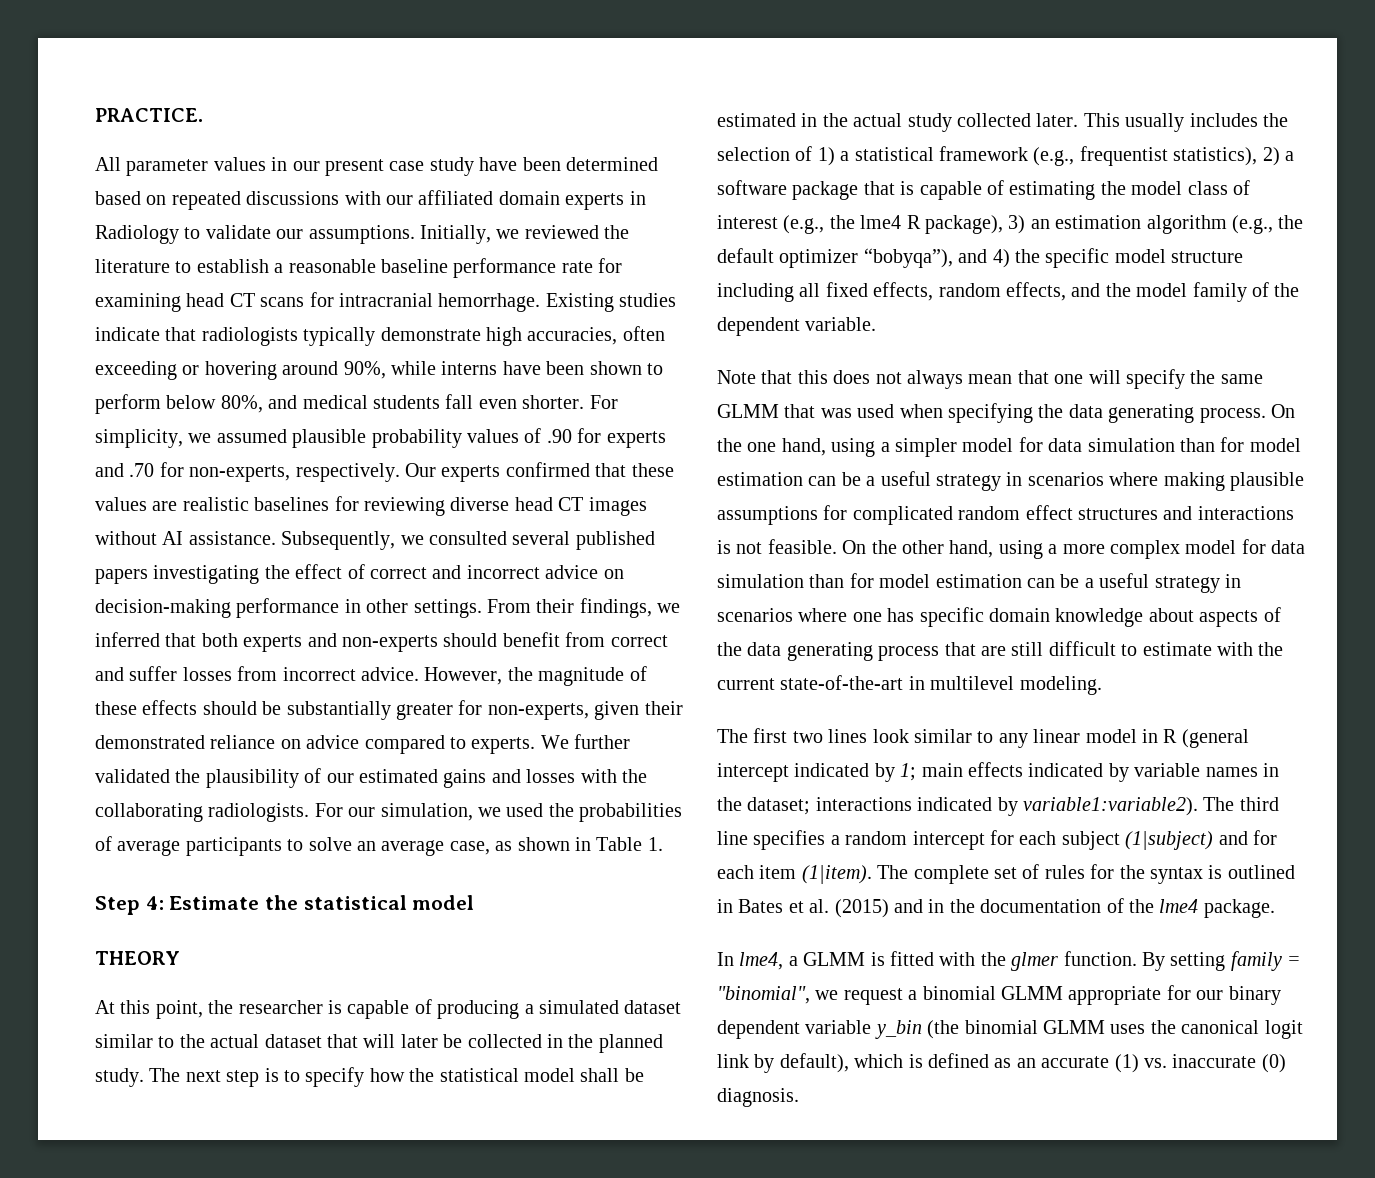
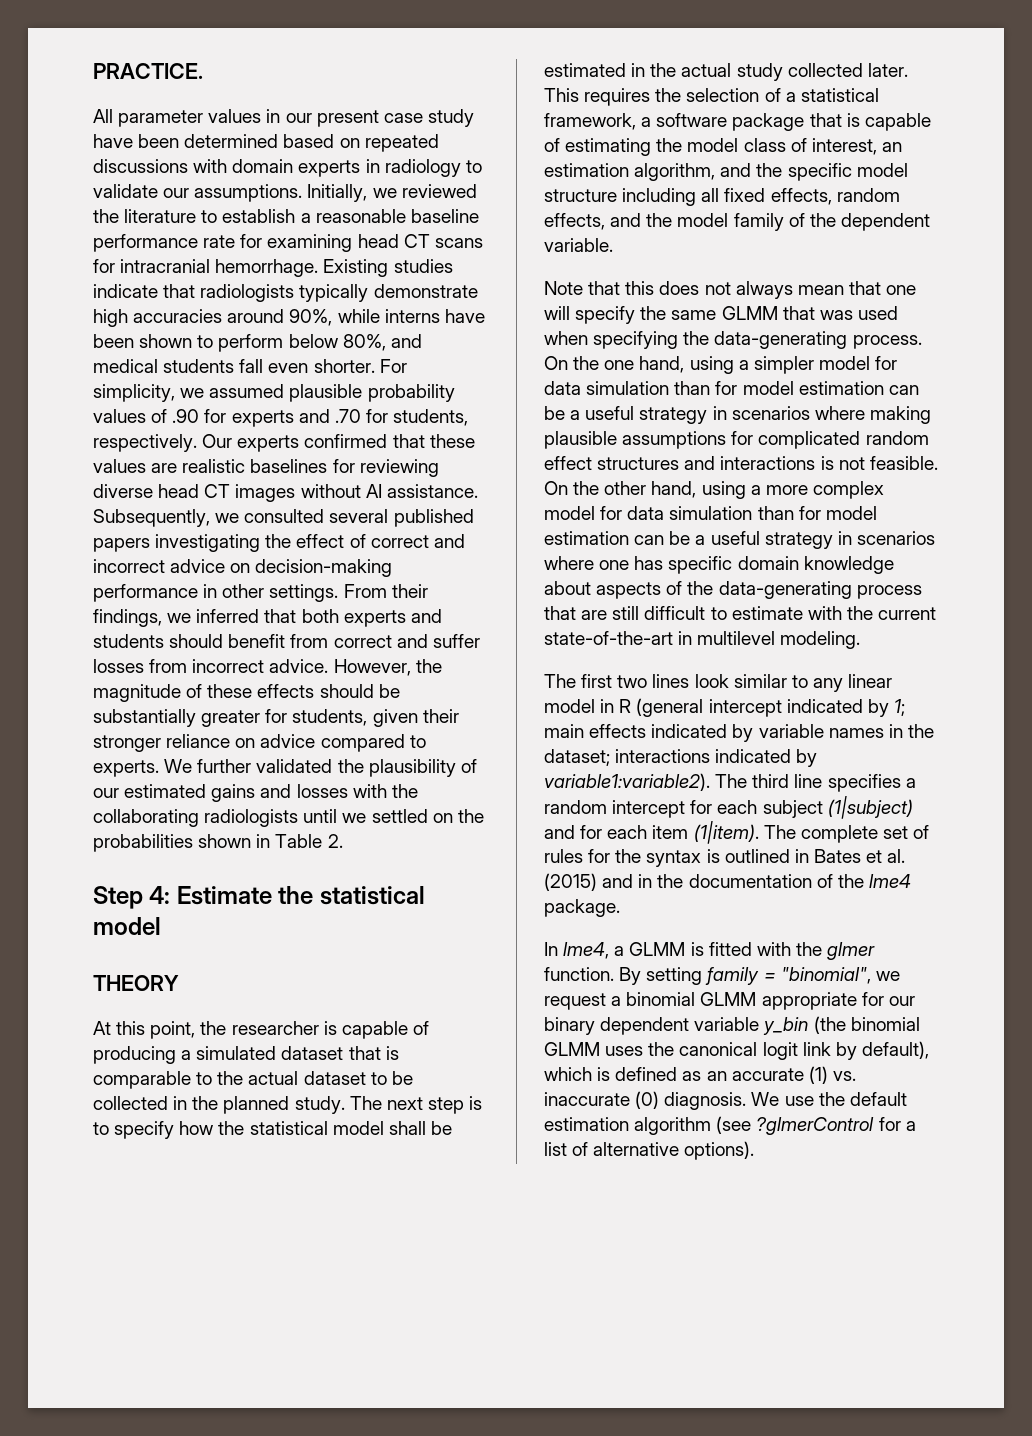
- All parameter values in our present case study have been determined based on repeated discussions with our affiliated domain experts in Radiology to validate our assumptions.
+ All parameter values in our present case study have been determined based on repeated discussions with domain experts in radiology to validate our assumptions.
- Existing studies indicate that radiologists typically demonstrate high accuracies, often exceeding or hovering around 90%, while interns have been shown to perform below 80%, and medical students fall even shorter.
+ Existing studies indicate that radiologists typically demonstrate high accuracies around 90%, while interns have been shown to perform below 80%, and medical students fall even shorter.
- For simplicity, we assumed plausible probability values of .90 for experts and .70 for non-experts, respectively.
+ For simplicity, we assumed plausible probability values of .90 for experts and .70 for students, respectively.
- From their findings, we inferred that both experts and non-experts should benefit from correct and suffer losses from incorrect advice.
+ From their findings, we inferred that both experts and students should benefit from correct and suffer losses from incorrect advice.
- However, the magnitude of these effects should be substantially greater for non-experts, given their demonstrated reliance on advice compared to experts.
+ However, the magnitude of these effects should be substantially greater for students, given their stronger reliance on advice compared to experts.
- We further validated the plausibility of our estimated gains and losses with the collaborating radiologists. For our simulation, we used the probabilities of average participants to solve an average case, as shown in Table 1.
+ We further validated the plausibility of our estimated gains and losses with the collaborating radiologists until we settled on the probabilities shown in Table 2.
- At this point, the researcher is capable of producing a simulated dataset similar to the actual dataset that will later be collected in the planned study.
+ At this point, the researcher is capable of producing a simulated dataset that is comparable to the actual dataset to be collected in the planned study.
- This usually includes the selection of 1) a statistical framework (e.g., frequentist statistics), 2) a software package that is capable of estimating the model class of interest (e.g., the lme4 R package), 3) an estimation algorithm (e.g., the default optimizer “bobyqa”), and 4) the specific model structure including all fixed effects, random effects, and the model family of the dependent variable.
+ This requires the selection of a statistical framework, a software package that is capable of estimating the model class of interest, an estimation algorithm, and the specific model structure including all fixed effects, random effects, and the model family of the dependent variable.
- Note that this does not always mean that one will specify the same GLMM that was used when specifying the data generating process.
+ Note that this does not always mean that one will specify the same GLMM that was used when specifying the data-generating process.
- On the other hand, using a more complex model for data simulation than for model estimation can be a useful strategy in scenarios where one has specific domain knowledge about aspects of the data generating process that are still difficult to estimate with the current state-of-the-art in multilevel modeling.
+ On the other hand, using a more complex model for data simulation than for model estimation can be a useful strategy in scenarios where one has specific domain knowledge about aspects of the data-generating process that are still difficult to estimate with the current state-of-the-art in multilevel modeling.
+ We use the default estimation algorithm (see ?glmerControl for a list of alternative options).

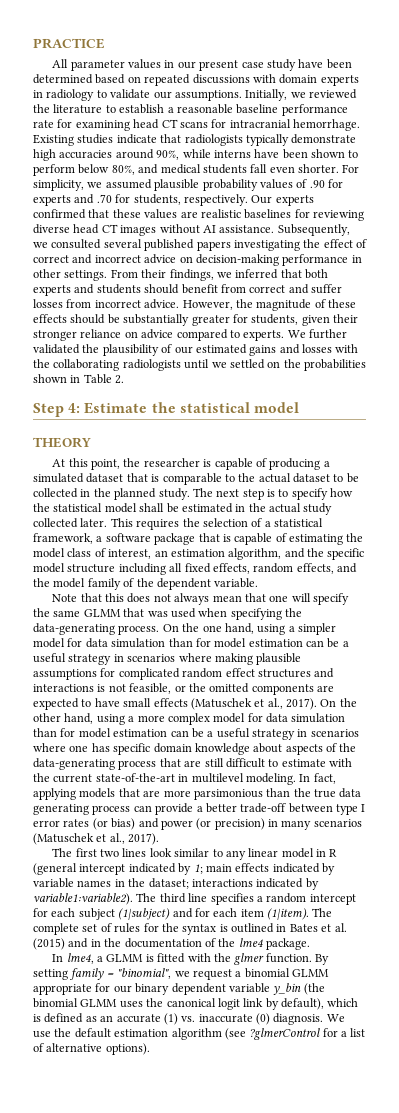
- PRACTICE.
+ PRACTICE
- On the one hand, using a simpler model for data simulation than for model estimation can be a useful strategy in scenarios where making plausible assumptions for complicated random effect structures and interactions is not feasible.
+ On the one hand, using a simpler model for data simulation than for model estimation can be a useful strategy in scenarios where making plausible assumptions for complicated random effect structures and interactions is not feasible, or the omitted components are expected to have small effects (Matuschek et al., 2017).
+ In fact, applying models that are more parsimonious than the true data generating process can provide a better trade-off between type I error rates (or bias) and power (or precision) in many scenarios (Matuschek et al., 2017).

